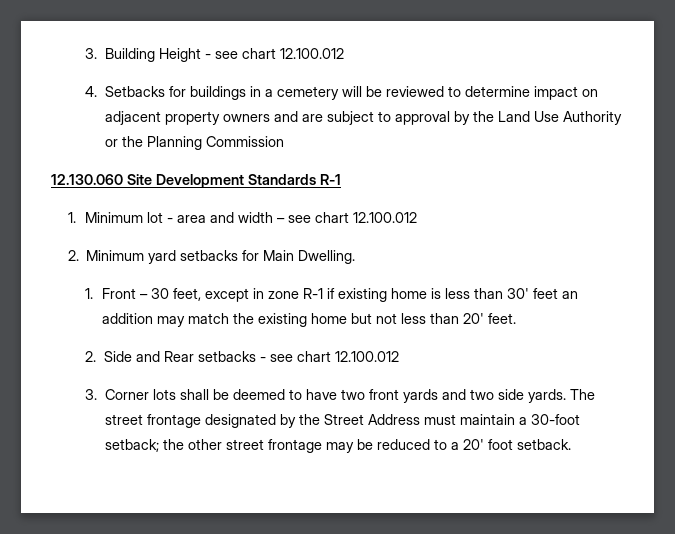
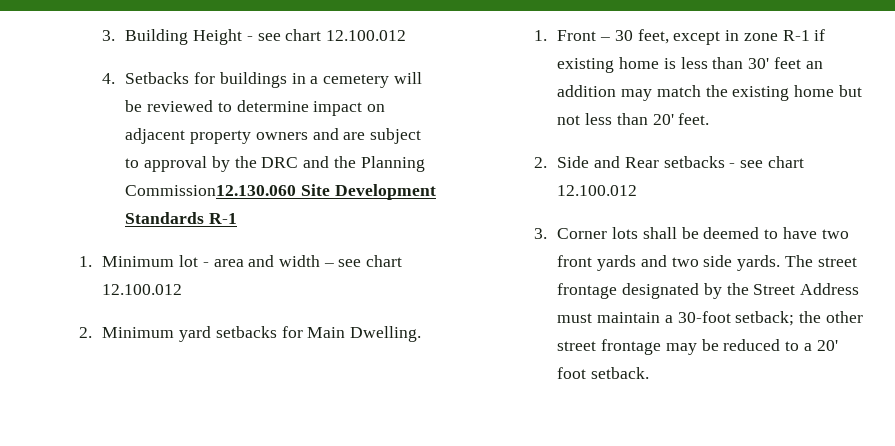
- 4. Setbacks for buildings in a cemetery will be reviewed to determine impact on adjacent property owners and are subject to approval by the Land Use Authority or the Planning Commission
- 12.130.060 Site Development Standards R-1
+ 4. Setbacks for buildings in a cemetery will be reviewed to determine impact on adjacent property owners and are subject to approval by the DRC and the Planning Commission12.130.060 Site Development Standards R-1

